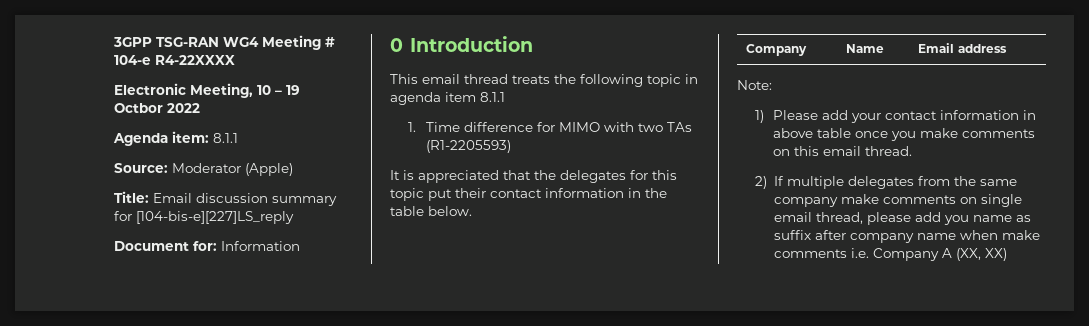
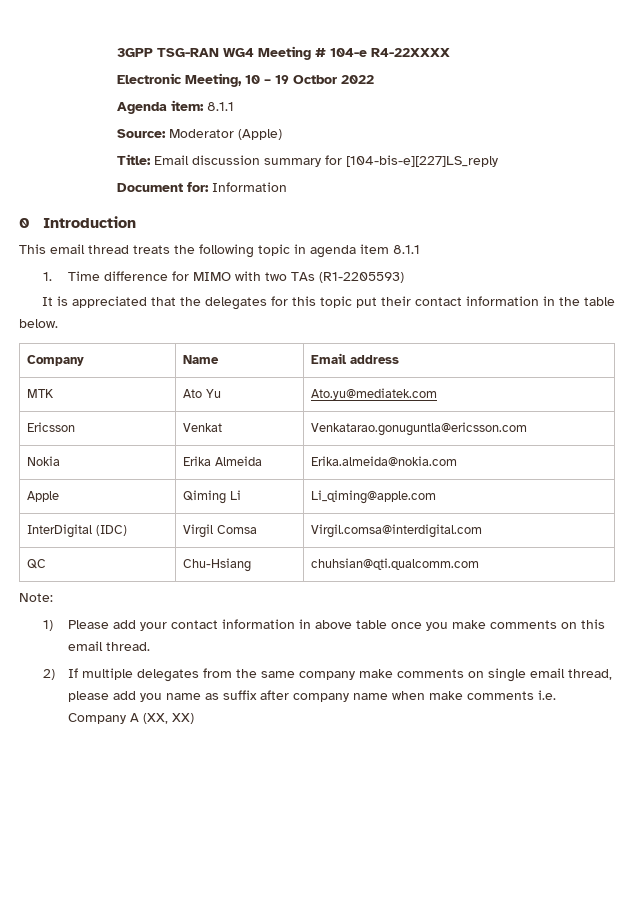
+ MTK | Ato Yu | Ato.yu@mediatek.com
+ Ericsson | Venkat | Venkatarao.gonuguntla@ericsson.com
+ Nokia | Erika Almeida | Erika.almeida@nokia.com
+ Apple | Qiming Li | Li_qiming@apple.com
+ InterDigital (IDC) | Virgil Comsa | Virgil.comsa@interdigital.com
+ QC | Chu-Hsiang | chuhsian@qti.qualcomm.com

